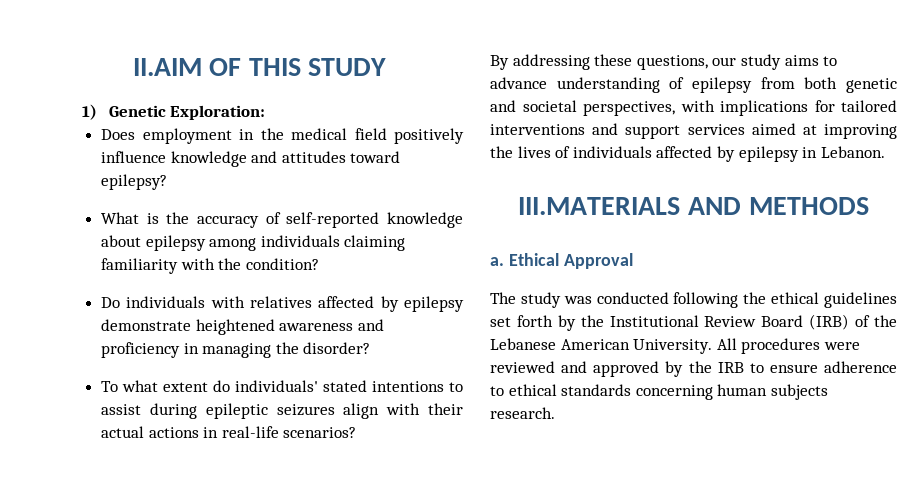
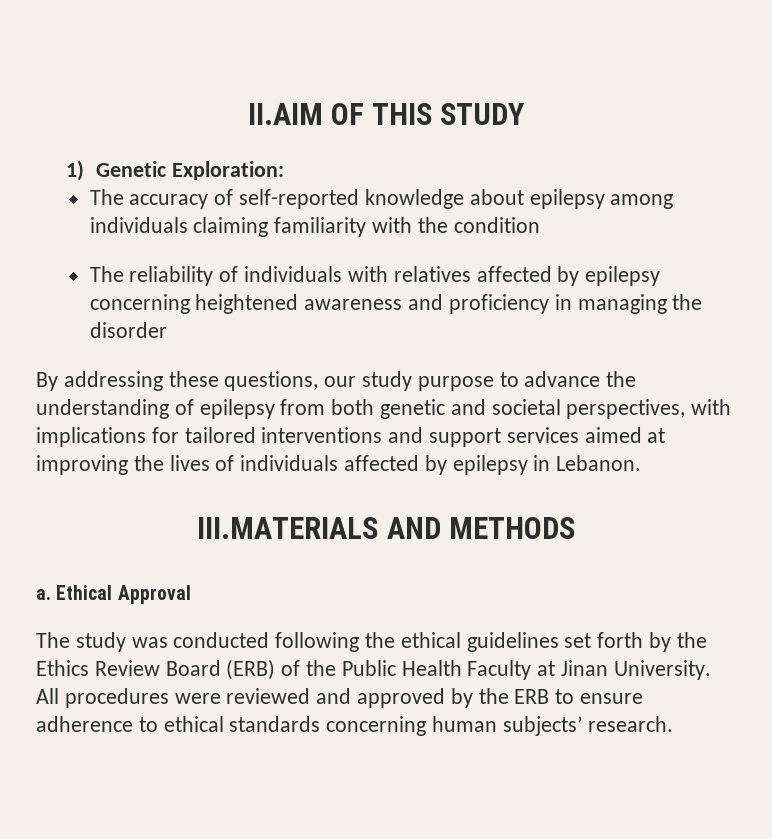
- Does employment in the medical field positively influence knowledge and attitudes toward epilepsy?
- What is the accuracy of self-reported knowledge about epilepsy among individuals claiming familiarity with the condition?
- Do individuals with relatives affected by epilepsy demonstrate heightened awareness and proficiency in managing the disorder?
- To what extent do individuals' stated intentions to assist during epileptic seizures align with their actual actions in real-life scenarios?
+ The accuracy of self-reported knowledge about epilepsy among individuals claiming familiarity with the condition
+ The reliability of individuals with relatives affected by epilepsy concerning heightened awareness and proficiency in managing the disorder
- By addressing these questions, our study aims to advance understanding of epilepsy from both genetic and societal perspectives, with implications for tailored interventions and support services aimed at improving the lives of individuals affected by epilepsy in Lebanon.
+ By addressing these questions, our study purpose to advance the understanding of epilepsy from both genetic and societal perspectives, with implications for tailored interventions and support services aimed at improving the lives of individuals affected by epilepsy in Lebanon.
- The study was conducted following the ethical guidelines set forth by the Institutional Review Board (IRB) of the Lebanese American University.
+ The study was conducted following the ethical guidelines set forth by the Ethics Review Board (ERB) of the Public Health Faculty at Jinan University.
- All procedures were reviewed and approved by the IRB to ensure adherence to ethical standards concerning human subjects research.
+ All procedures were reviewed and approved by the ERB to ensure adherence to ethical standards concerning human subjects’ research.

